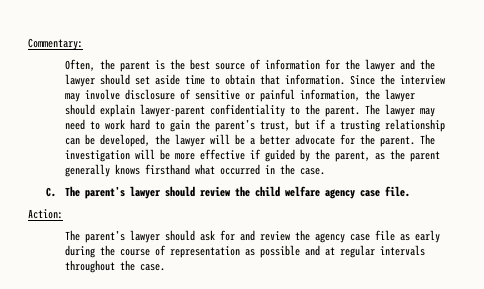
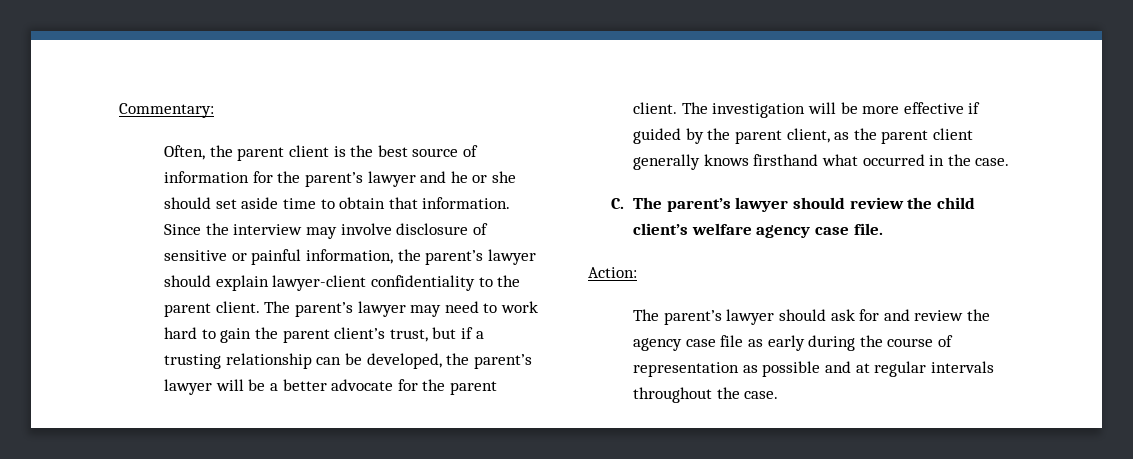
- Often, the parent is the best source of information for the lawyer and the lawyer should set aside time to obtain that information.
+ Often, the parent client is the best source of information for the parent’s lawyer and he or she should set aside time to obtain that information.
- Since the interview may involve disclosure of sensitive or painful information, the lawyer should explain lawyer-parent confidentiality to the parent. The lawyer may need to work hard to gain the parent’s trust, but if a trusting relationship can be developed, the lawyer will be a better advocate for the parent.
+ Since the interview may involve disclosure of sensitive or painful information, the parent’s lawyer should explain lawyer-client confidentiality to the parent client. The parent’s lawyer may need to work hard to gain the parent client’s trust, but if a trusting relationship can be developed, the parent’s lawyer will be a better advocate for the parent client.
- The investigation will be more effective if guided by the parent, as the parent generally knows firsthand what occurred in the case.
+ The investigation will be more effective if guided by the parent client, as the parent client generally knows firsthand what occurred in the case.
- C. The parent’s lawyer should review the child welfare agency case file.
+ C. The parent’s lawyer should review the child client’s welfare agency case file.

